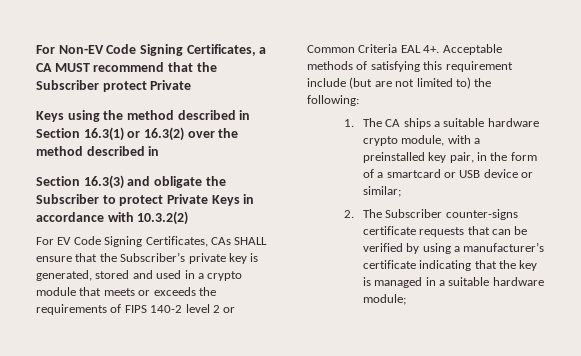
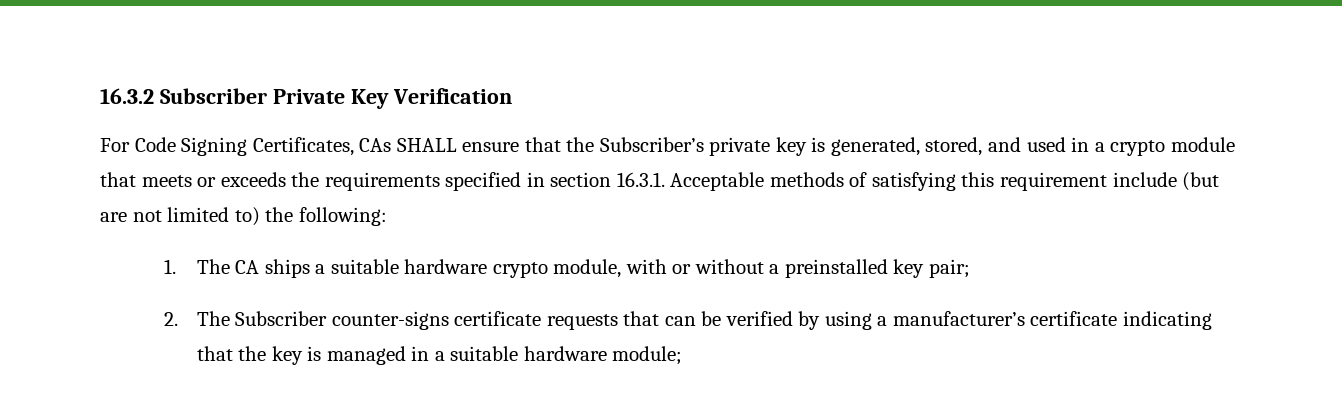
- For Non-EV Code Signing Certificates, a CA MUST recommend that the Subscriber protect Private
- Keys using the method described in Section 16.3(1) or 16.3(2) over the method described in
- Section 16.3(3) and obligate the Subscriber to protect Private Keys in accordance with 10.3.2(2)
- For EV Code Signing Certificates, CAs SHALL ensure that the Subscriber’s private key is generated, stored and used in a crypto module that meets or exceeds the requirements of FIPS 140-2 level 2 or Common Criteria EAL 4+. Acceptable methods of satisfying this requirement include (but are not limited to) the following:
+ 16.3.2 Subscriber Private Key Verification
+ For Code Signing Certificates, CAs SHALL ensure that the Subscriber’s private key is generated, stored, and used in a crypto module that meets or exceeds the requirements specified in section 16.3.1. Acceptable methods of satisfying this requirement include (but are not limited to) the following:
- 1. The CA ships a suitable hardware crypto module, with a preinstalled key pair, in the form of a smartcard or USB device or similar;
+ 1. The CA ships a suitable hardware crypto module, with or without a preinstalled key pair;

